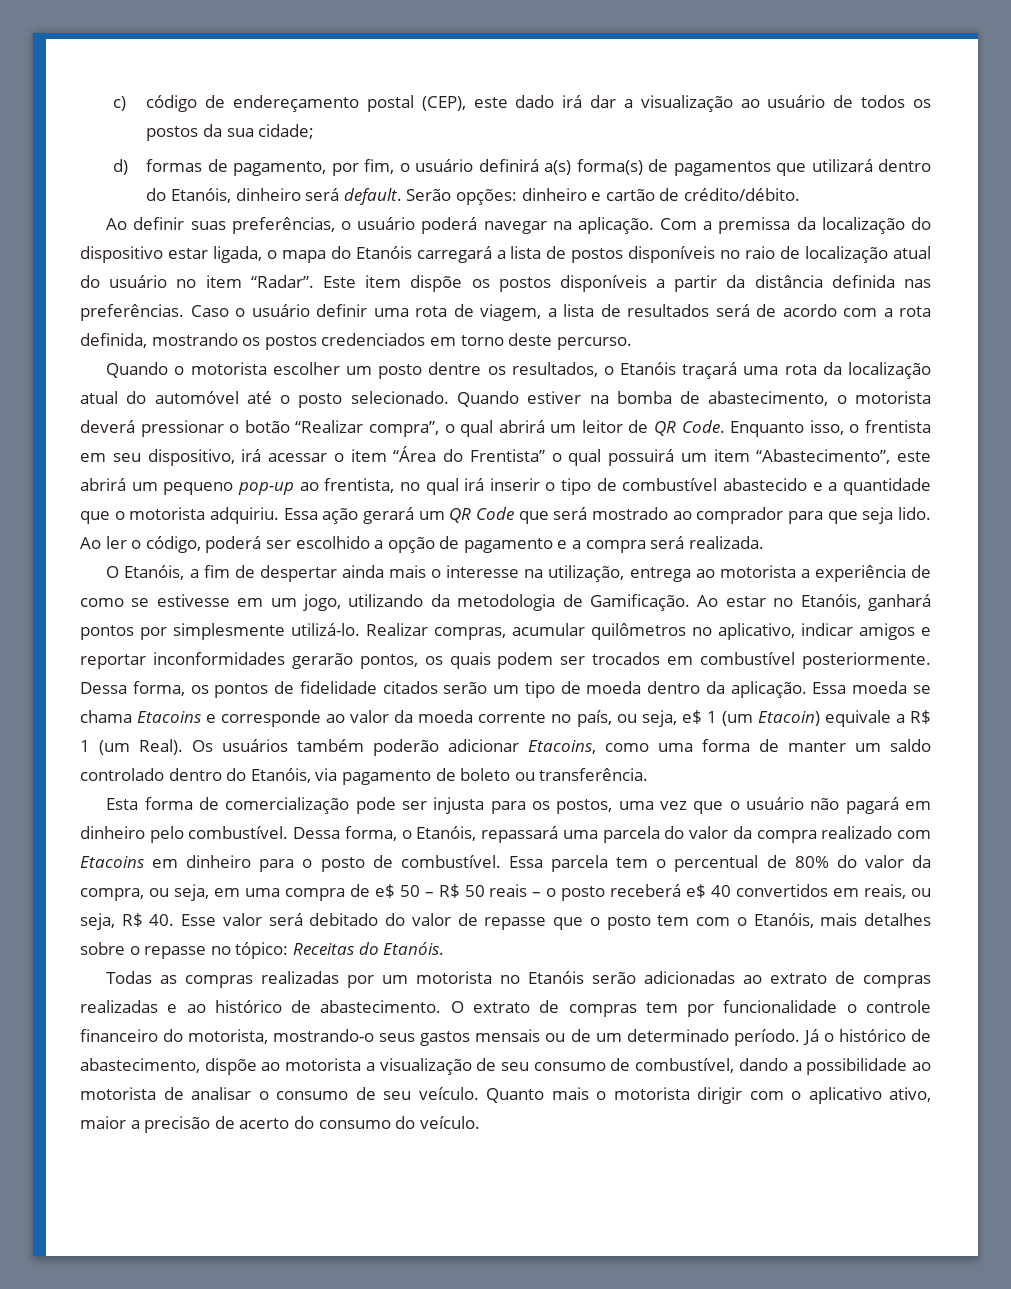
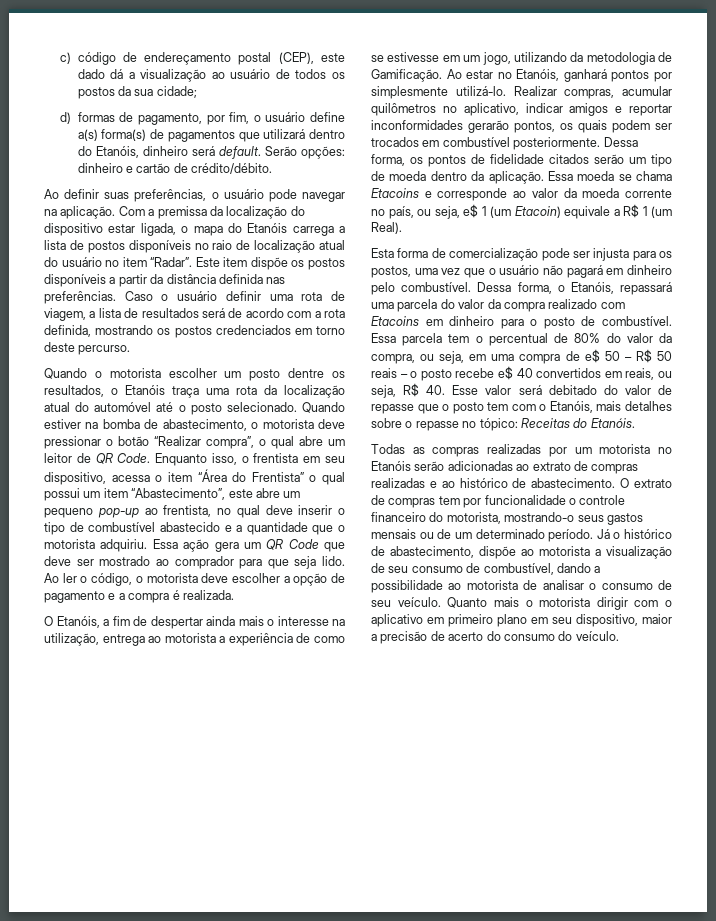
- c) código de endereçamento postal (CEP), este dado irá dar a visualização ao usuário de todos os postos da sua cidade;
+ c) código de endereçamento postal (CEP), este dado dá a visualização ao usuário de todos os postos da sua cidade;
- d) formas de pagamento, por fim, o usuário definirá a(s) forma(s) de pagamentos que utilizará dentro do Etanóis, dinheiro será default.
+ d) formas de pagamento, por fim, o usuário define a(s) forma(s) de pagamentos que utilizará dentro do Etanóis, dinheiro será default.
- Ao definir suas preferências, o usuário poderá navegar na aplicação.
+ Ao definir suas preferências, o usuário pode navegar na aplicação.
- Com a premissa da localização do dispositivo estar ligada, o mapa do Etanóis carregará a lista de postos disponíveis no raio de localização atual do usuário no item “Radar”.
+ Com a premissa da localização do dispositivo estar ligada, o mapa do Etanóis carrega a lista de postos disponíveis no raio de localização atual do usuário no item “Radar”.
- Quando o motorista escolher um posto dentre os resultados, o Etanóis traçará uma rota da localização atual do automóvel até o posto selecionado.
+ Quando o motorista escolher um posto dentre os resultados, o Etanóis traça uma rota da localização atual do automóvel até o posto selecionado.
- Quando estiver na bomba de abastecimento, o motorista deverá pressionar o botão “Realizar compra”, o qual abrirá um leitor de QR Code.
+ Quando estiver na bomba de abastecimento, o motorista deve pressionar o botão “Realizar compra”, o qual abre um leitor de QR Code.
- Enquanto isso, o frentista em seu dispositivo, irá acessar o item “Área do Frentista” o qual possuirá um item “Abastecimento”, este abrirá um pequeno pop-up ao frentista, no qual irá inserir o tipo de combustível abastecido e a quantidade que o motorista adquiriu.
+ Enquanto isso, o frentista em seu dispositivo, acessa o item “Área do Frentista” o qual possui um item “Abastecimento”, este abre um pequeno pop-up ao frentista, no qual deve inserir o tipo de combustível abastecido e a quantidade que o motorista adquiriu.
- Essa ação gerará um QR Code que será mostrado ao comprador para que seja lido.
+ Essa ação gera um QR Code que deve ser mostrado ao comprador para que seja lido.
- Ao ler o código, poderá ser escolhido a opção de pagamento e a compra será realizada.
+ Ao ler o código, o motorista deve escolher a opção de pagamento e a compra é realizada.
- Os usuários também poderão adicionar Etacoins, como uma forma de manter um saldo controlado dentro do Etanóis, via pagamento de boleto ou transferência.
- Essa parcela tem o percentual de 80% do valor da compra, ou seja, em uma compra de e$ 50 – R$ 50 reais – o posto receberá e$ 40 convertidos em reais, ou seja, R$ 40. Esse valor será debitado do valor de repasse que o posto tem com o Etanóis, mais detalhes sobre o repasse no tópico: Receitas do Etanóis.
+ Essa parcela tem o percentual de 80% do valor da compra, ou seja, em uma compra de e$ 50 – R$ 50 reais – o posto recebe e$ 40 convertidos em reais, ou seja, R$ 40. Esse valor será debitado do valor de repasse que o posto tem com o Etanóis, mais detalhes sobre o repasse no tópico: Receitas do Etanóis.
- Quanto mais o motorista dirigir com o aplicativo ativo, maior a precisão de acerto do consumo do veículo.
+ Quanto mais o motorista dirigir com o aplicativo em primeiro plano em seu dispositivo, maior a precisão de acerto do consumo do veículo.

